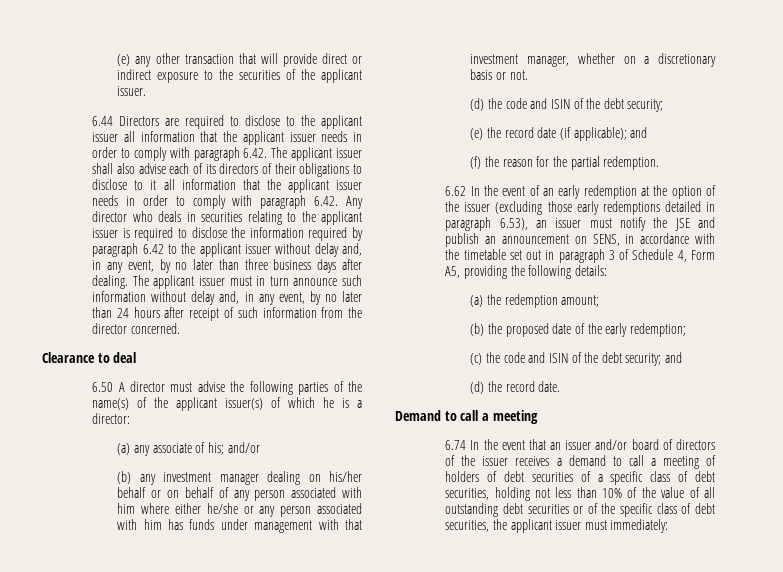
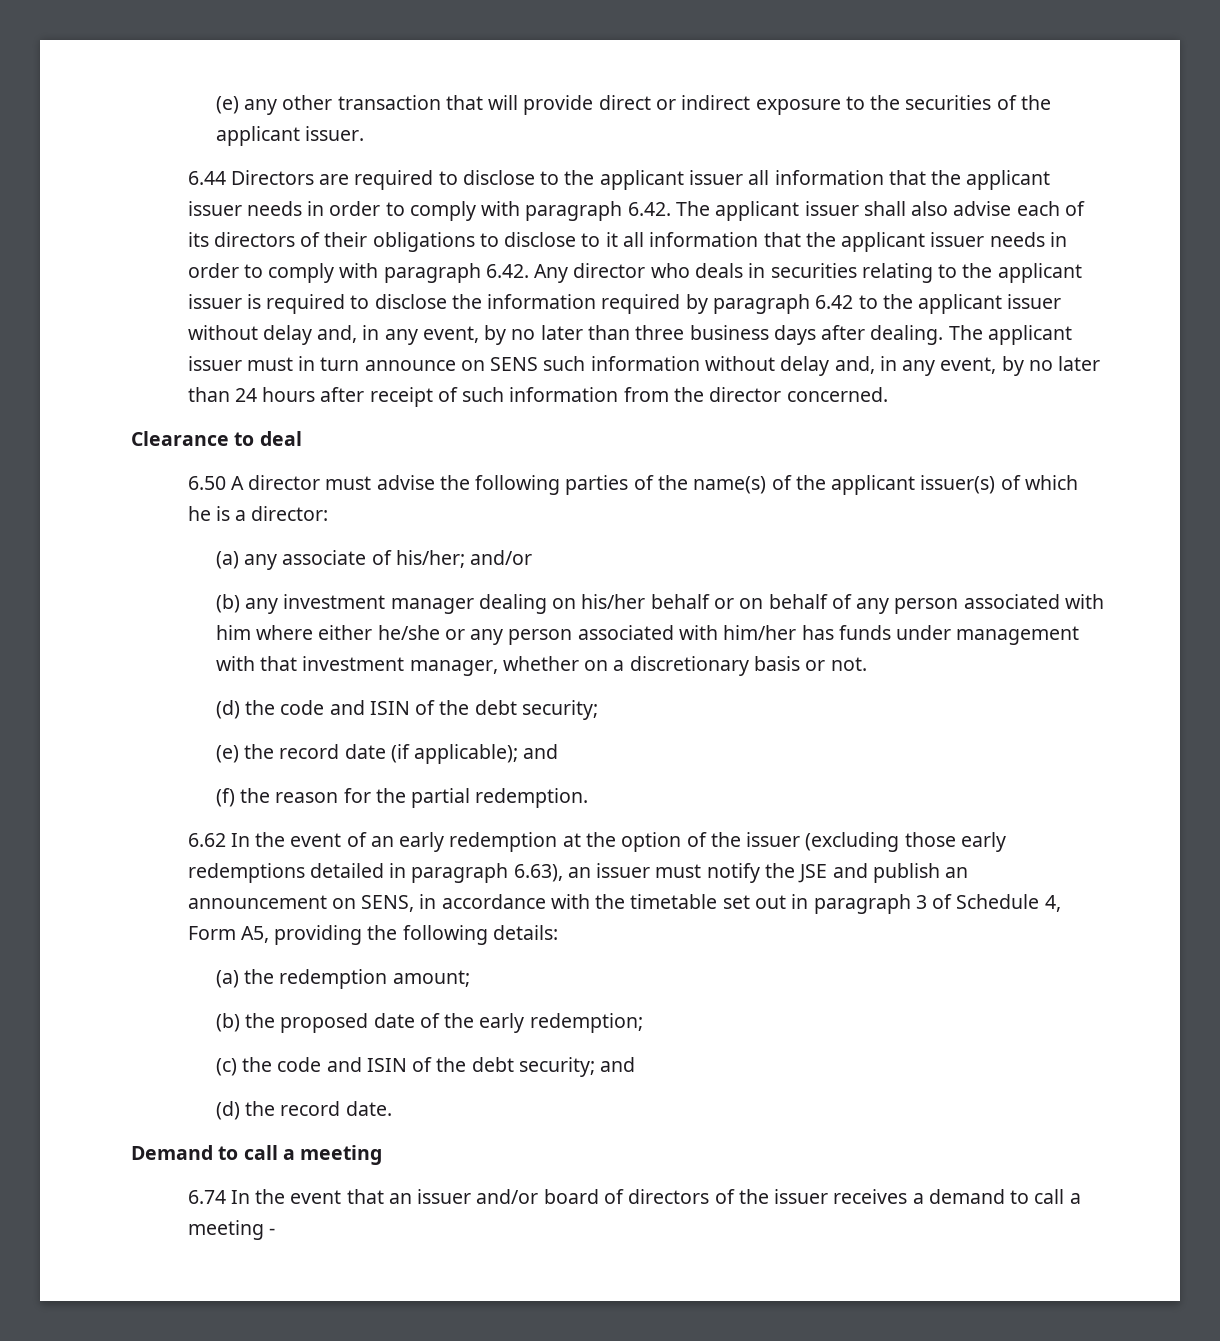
- The applicant issuer must in turn announce such information without delay and, in any event, by no later than 24 hours after receipt of such information from the director concerned.
+ The applicant issuer must in turn announce on SENS such information without delay and, in any event, by no later than 24 hours after receipt of such information from the director concerned.
- (a) any associate of his; and/or
+ (a) any associate of his/her; and/or
- (b) any investment manager dealing on his/her behalf or on behalf of any person associated with him where either he/she or any person associated with him has funds under management with that investment manager, whether on a discretionary basis or not.
+ (b) any investment manager dealing on his/her behalf or on behalf of any person associated with him where either he/she or any person associated with him/her has funds under management with that investment manager, whether on a discretionary basis or not.
- 6.62 In the event of an early redemption at the option of the issuer (excluding those early redemptions detailed in paragraph 6.53), an issuer must notify the JSE and publish an announcement on SENS, in accordance with the timetable set out in paragraph 3 of Schedule 4, Form A5, providing the following details:
+ 6.62 In the event of an early redemption at the option of the issuer (excluding those early redemptions detailed in paragraph 6.63), an issuer must notify the JSE and publish an announcement on SENS, in accordance with the timetable set out in paragraph 3 of Schedule 4, Form A5, providing the following details:
- 6.74 In the event that an issuer and/or board of directors of the issuer receives a demand to call a meeting of holders of debt securities of a specific class of debt securities, holding not less than 10% of the value of all outstanding debt securities or of the specific class of debt securities, the applicant issuer must immediately:
+ 6.74 In the event that an issuer and/or board of directors of the issuer receives a demand to call a meeting -

